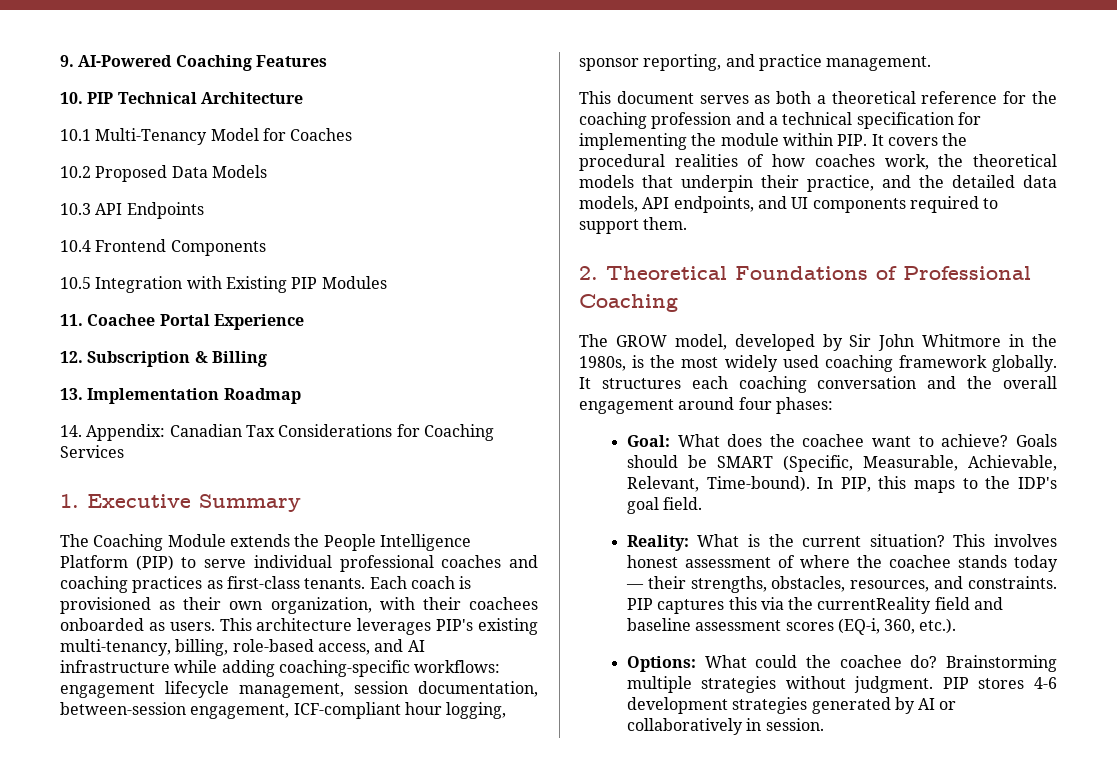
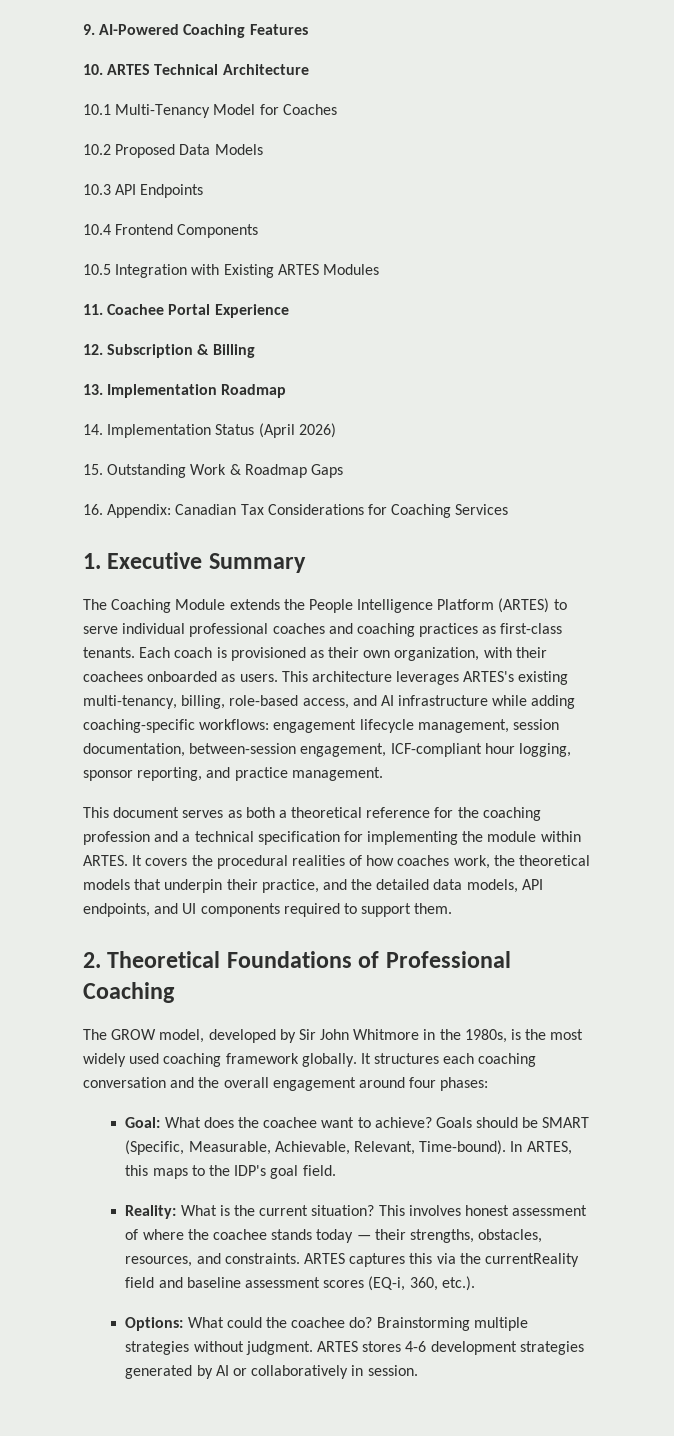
- 10. PIP Technical Architecture
+ 10. ARTES Technical Architecture
- 10.5 Integration with Existing PIP Modules
+ 10.5 Integration with Existing ARTES Modules
- 14. Appendix: Canadian Tax Considerations for Coaching Services
+ 14. Implementation Status (April 2026)
+ 15. Outstanding Work & Roadmap Gaps
+ 16. Appendix: Canadian Tax Considerations for Coaching Services
- The Coaching Module extends the People Intelligence Platform (PIP) to serve individual professional coaches and coaching practices as first-class tenants.
+ The Coaching Module extends the People Intelligence Platform (ARTES) to serve individual professional coaches and coaching practices as first-class tenants.
- This architecture leverages PIP's existing multi-tenancy, billing, role-based access, and AI infrastructure while adding coaching-specific workflows: engagement lifecycle management, session documentation, between-session engagement, ICF-compliant hour logging, sponsor reporting, and practice management.
+ This architecture leverages ARTES's existing multi-tenancy, billing, role-based access, and AI infrastructure while adding coaching-specific workflows: engagement lifecycle management, session documentation, between-session engagement, ICF-compliant hour logging, sponsor reporting, and practice management.
- This document serves as both a theoretical reference for the coaching profession and a technical specification for implementing the module within PIP. It covers the procedural realities of how coaches work, the theoretical models that underpin their practice, and the detailed data models, API endpoints, and UI components required to support them.
+ This document serves as both a theoretical reference for the coaching profession and a technical specification for implementing the module within ARTES. It covers the procedural realities of how coaches work, the theoretical models that underpin their practice, and the detailed data models, API endpoints, and UI components required to support them.
- In PIP, this maps to the IDP's goal field.
+ In ARTES, this maps to the IDP's goal field.
- PIP captures this via the currentReality field and baseline assessment scores (EQ-i, 360, etc.).
+ ARTES captures this via the currentReality field and baseline assessment scores (EQ-i, 360, etc.).
- PIP stores 4-6 development strategies generated by AI or collaboratively in session.
+ ARTES stores 4-6 development strategies generated by AI or collaboratively in session.

